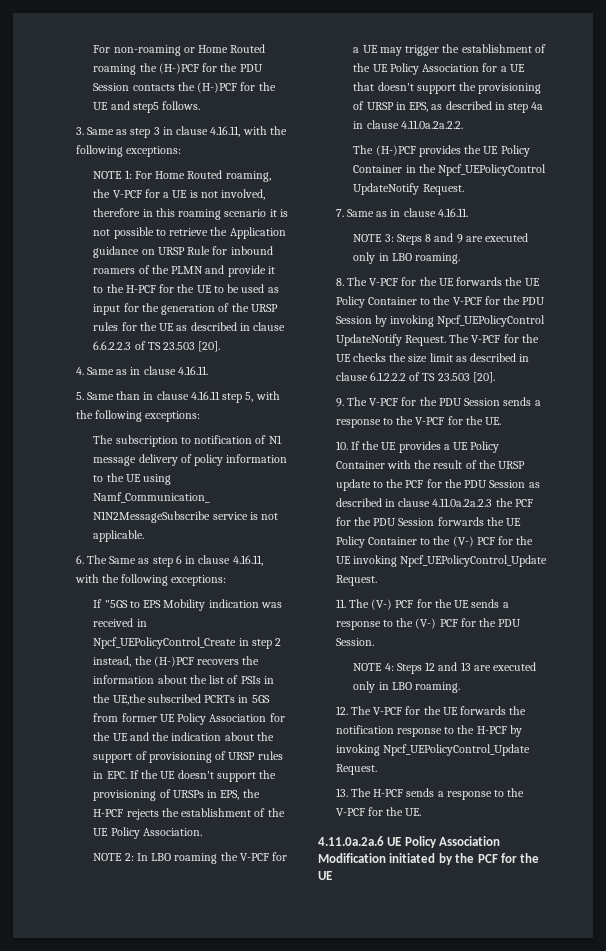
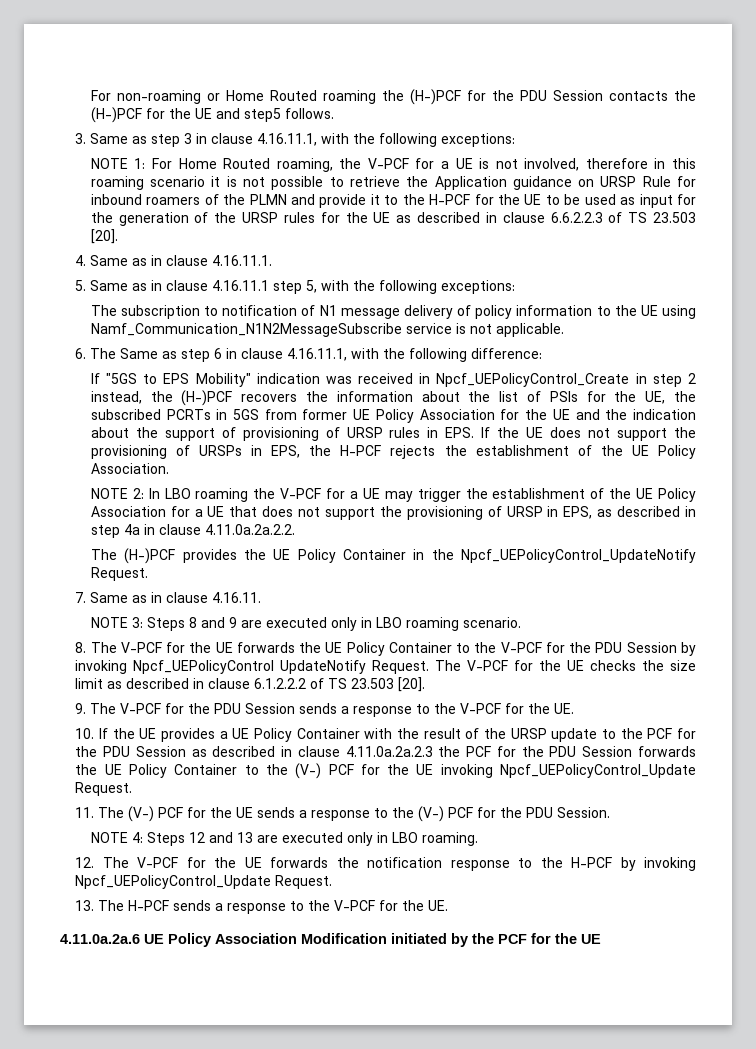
- 3. Same as step 3 in clause 4.16.11, with the following exceptions:
+ 3. Same as step 3 in clause 4.16.11.1, with the following exceptions:
- 4. Same as in clause 4.16.11.
+ 4. Same as in clause 4.16.11.1.
- 5. Same than in clause 4.16.11 step 5, with the following exceptions:
+ 5. Same as in clause 4.16.11.1 step 5, with the following exceptions:
- 6. The Same as step 6 in clause 4.16.11, with the following exceptions:
+ 6. The Same as step 6 in clause 4.16.11.1, with the following difference:
- If "5GS to EPS Mobility indication was received in Npcf_UEPolicyControl_Create in step 2 instead, the (H-)PCF recovers the information about the list of PSIs in the UE,the subscribed PCRTs in 5GS from former UE Policy Association for the UE and the indication about the support of provisioning of URSP rules in EPC. If the UE doesn't support the provisioning of URSPs in EPS, the H-PCF rejects the establishment of the UE Policy Association.
+ If "5GS to EPS Mobility" indication was received in Npcf_UEPolicyControl_Create in step 2 instead, the (H-)PCF recovers the information about the list of PSIs for the UE, the subscribed PCRTs in 5GS from former UE Policy Association for the UE and the indication about the support of provisioning of URSP rules in EPS. If the UE does not support the provisioning of URSPs in EPS, the H-PCF rejects the establishment of the UE Policy Association.
- NOTE 2: In LBO roaming the V-PCF for a UE may trigger the establishment of the UE Policy Association for a UE that doesn't support the provisioning of URSP in EPS, as described in step 4a in clause 4.11.0a.2a.2.2.
+ NOTE 2: In LBO roaming the V-PCF for a UE may trigger the establishment of the UE Policy Association for a UE that does not support the provisioning of URSP in EPS, as described in step 4a in clause 4.11.0a.2a.2.2.
- The (H-)PCF provides the UE Policy Container in the Npcf_UEPolicyControl UpdateNotify Request.
+ The (H-)PCF provides the UE Policy Container in the Npcf_UEPolicyControl_UpdateNotify Request.
- NOTE 3: Steps 8 and 9 are executed only in LBO roaming.
+ NOTE 3: Steps 8 and 9 are executed only in LBO roaming scenario.

